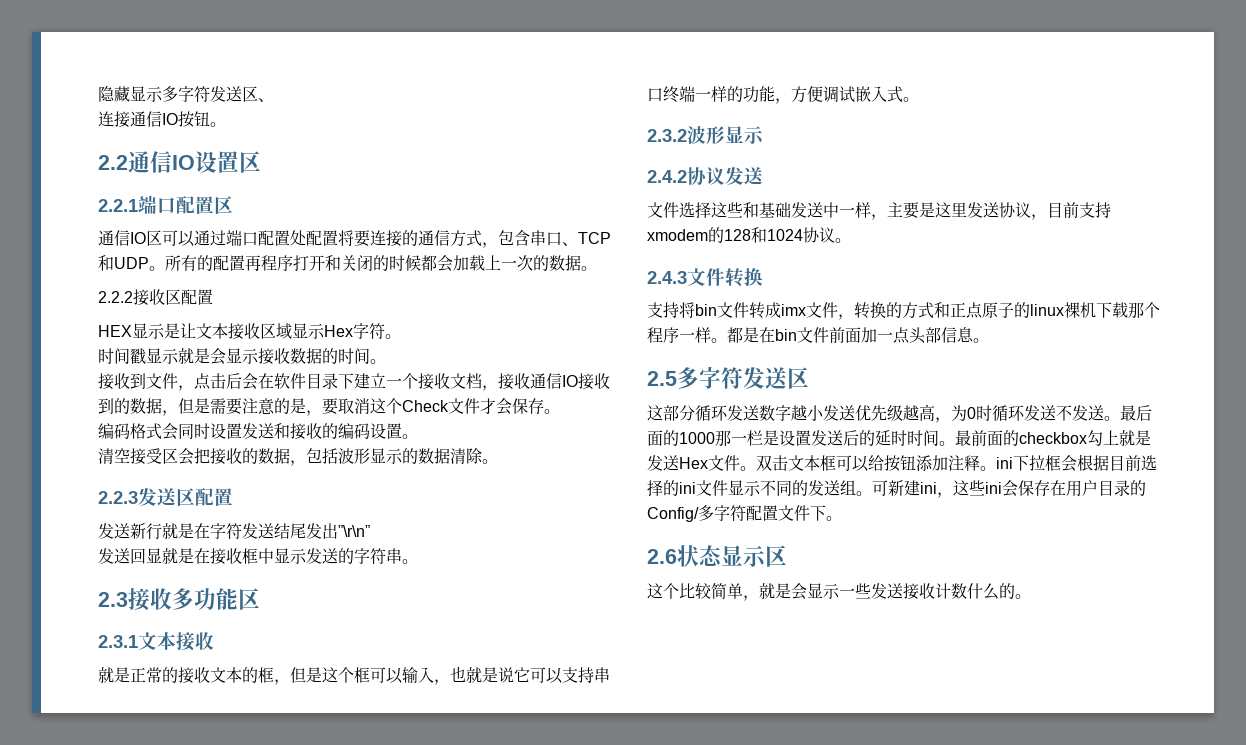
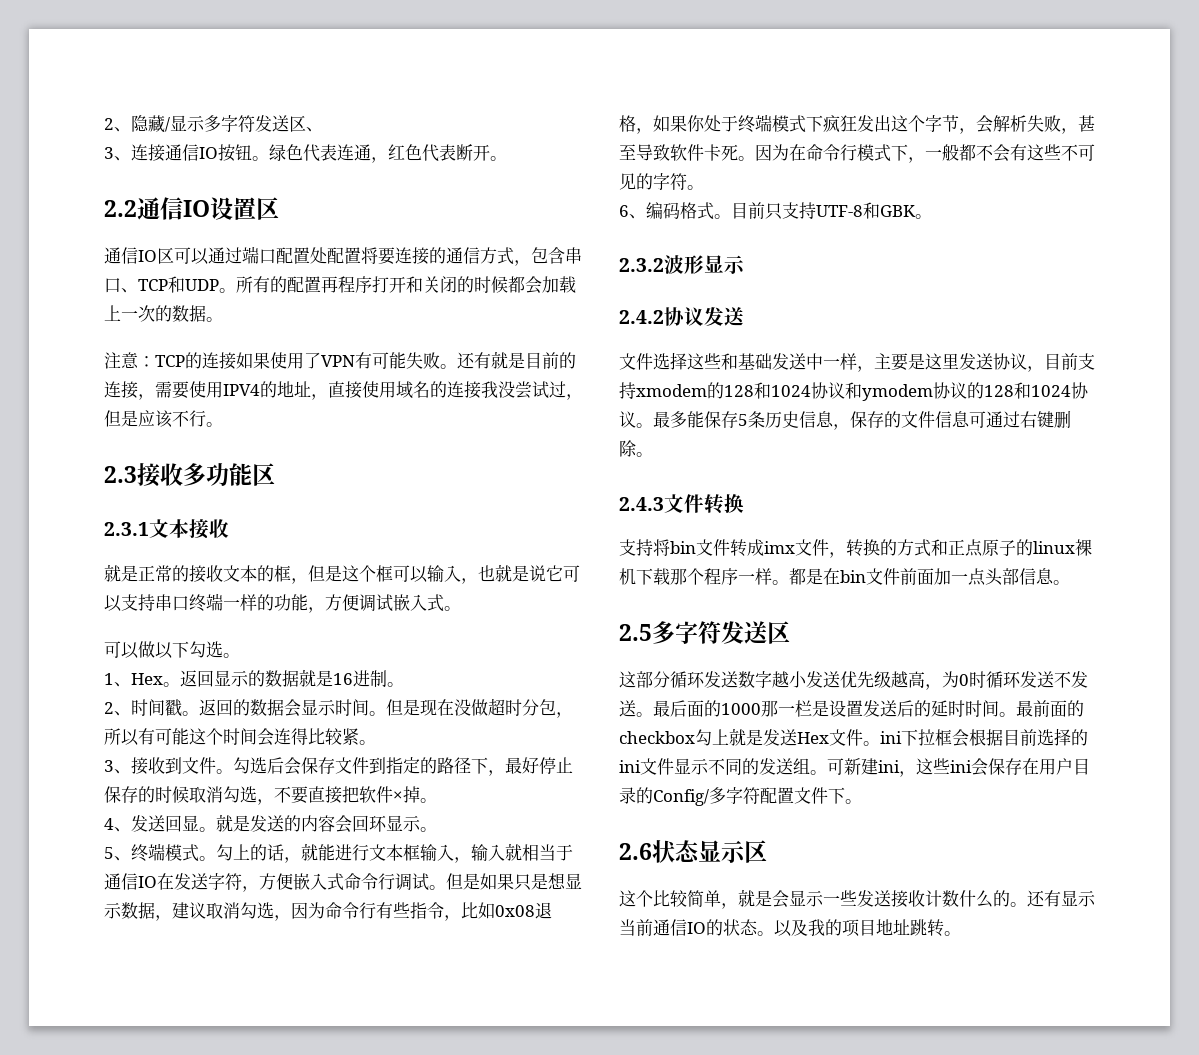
- 隐藏显示多字符发送区、
+ 2、隐藏/显示多字符发送区、
- 连接通信IO按钮。
+ 3、连接通信IO按钮。绿色代表连通，红色代表断开。
- 2.2.1端口配置区
- 2.2.2接收区配置
- HEX显示是让文本接收区域显示Hex字符。
- 时间戳显示就是会显示接收数据的时间。
- 接收到文件，点击后会在软件目录下建立一个接收文档，接收通信IO接收到的数据，但是需要注意的是，要取消这个Check文件才会保存。
- 编码格式会同时设置发送和接收的编码设置。
- 清空接受区会把接收的数据，包括波形显示的数据清除。
- 2.2.3发送区配置
- 发送新行就是在字符发送结尾发出”\r\n”
- 发送回显就是在接收框中显示发送的字符串。
+ 注意：TCP的连接如果使用了VPN有可能失败。还有就是目前的连接，需要使用IPV4的地址，直接使用域名的连接我没尝试过，但是应该不行。
+ 可以做以下勾选。
+ 1、Hex。返回显示的数据就是16进制。
+ 2、时间戳。返回的数据会显示时间。但是现在没做超时分包，所以有可能这个时间会连得比较紧。
+ 3、接收到文件。勾选后会保存文件到指定的路径下，最好停止保存的时候取消勾选，不要直接把软件×掉。
+ 4、发送回显。就是发送的内容会回环显示。
+ 5、终端模式。勾上的话，就能进行文本框输入，输入就相当于通信IO在发送字符，方便嵌入式命令行调试。但是如果只是想显示数据，建议取消勾选，因为命令行有些指令，比如0x08退格，如果你处于终端模式下疯狂发出这个字节，会解析失败，甚至导致软件卡死。因为在命令行模式下，一般都不会有这些不可见的字符。
+ 6、编码格式。目前只支持UTF-8和GBK。
- 文件选择这些和基础发送中一样，主要是这里发送协议，目前支持xmodem的128和1024协议。
+ 文件选择这些和基础发送中一样，主要是这里发送协议，目前支持xmodem的128和1024协议和ymodem协议的128和1024协议。最多能保存5条历史信息，保存的文件信息可通过右键删除。
- 最前面的checkbox勾上就是发送Hex文件。双击文本框可以给按钮添加注释。ini下拉框会根据目前选择的ini文件显示不同的发送组。
+ 最前面的checkbox勾上就是发送Hex文件。ini下拉框会根据目前选择的ini文件显示不同的发送组。
+ 还有显示当前通信IO的状态。以及我的项目地址跳转。

